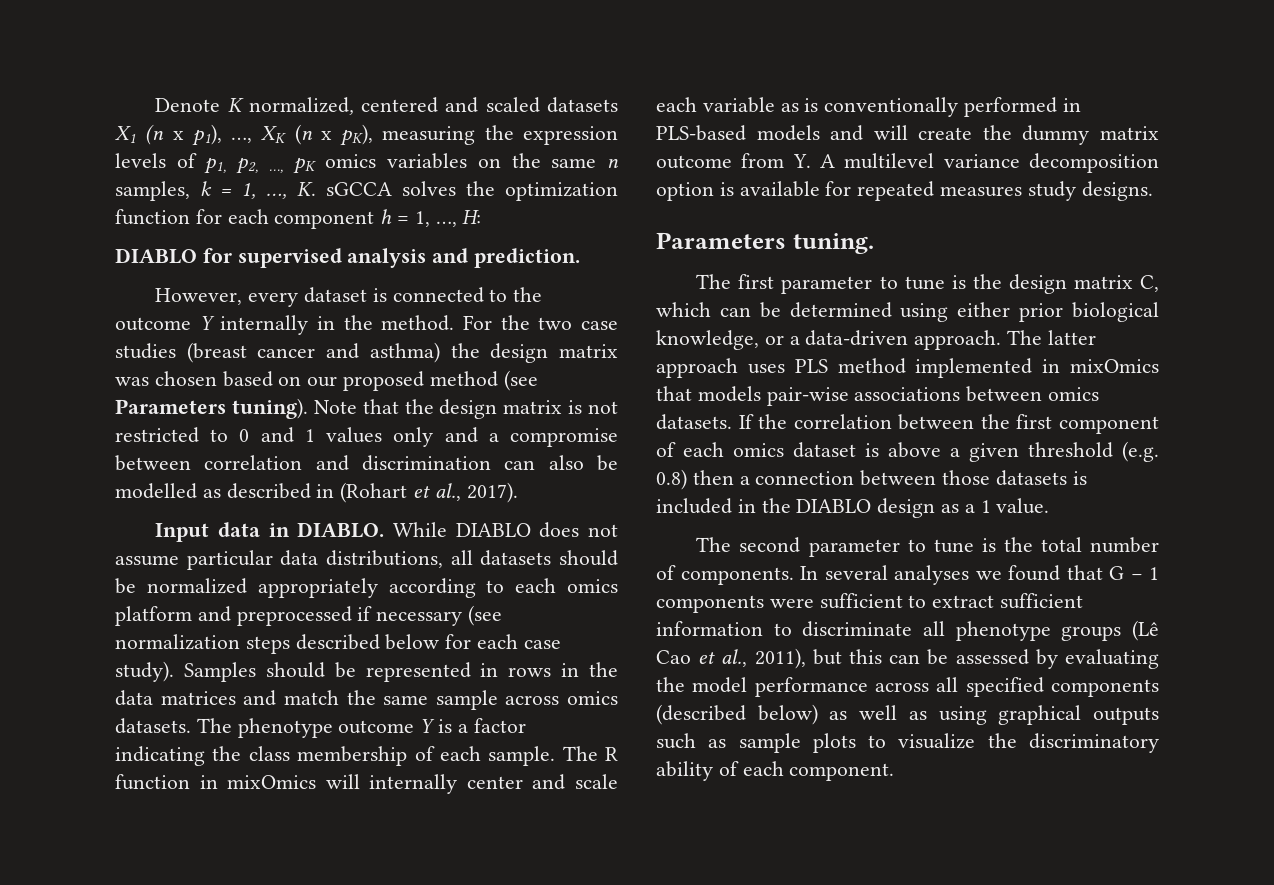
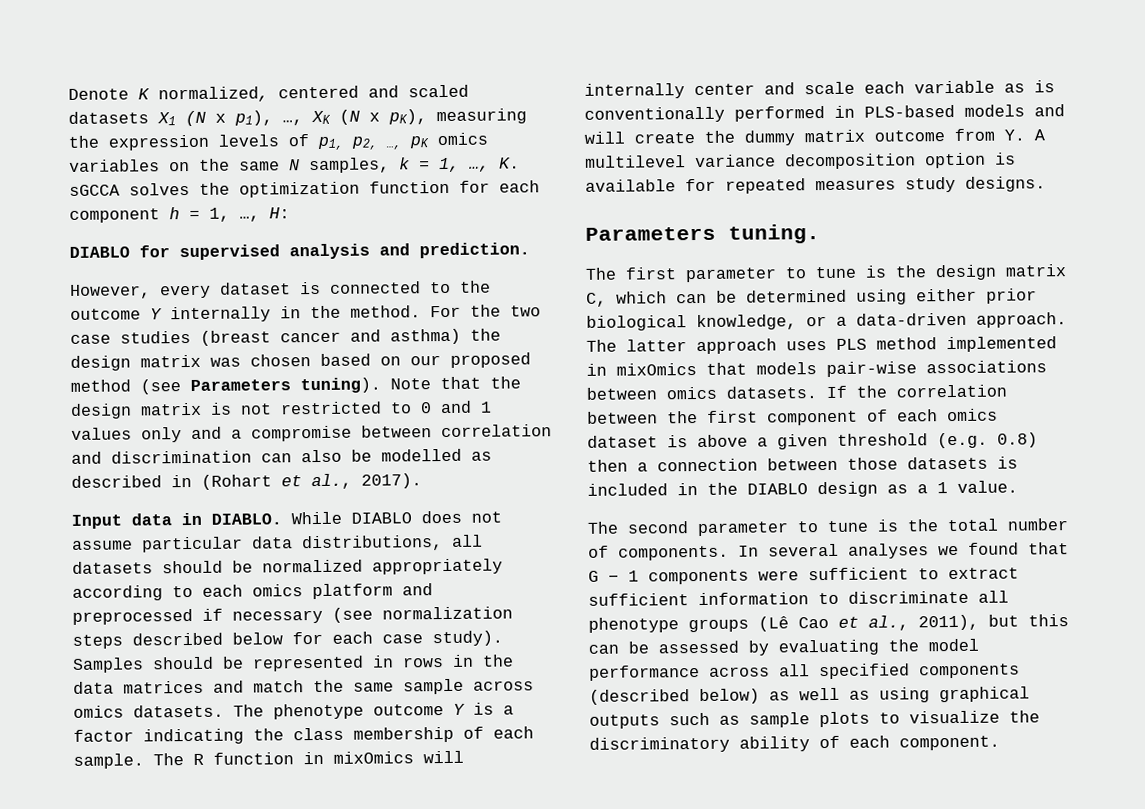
- Denote K normalized, centered and scaled datasets X1 (n x p1), …, XK (n x pK), measuring the expression levels of p1, p2, …, pK omics variables on the same n samples, k = 1, …, K. sGCCA solves the optimization function for each component h = 1, …, H:
+ Denote K normalized, centered and scaled datasets X1 (N x p1), …, XK (N x pK), measuring the expression levels of p1, p2, …, pK omics variables on the same N samples, k = 1, …, K. sGCCA solves the optimization function for each component h = 1, …, H:

